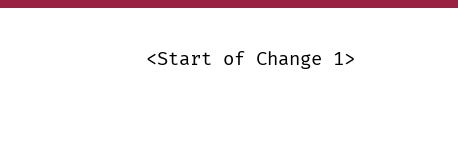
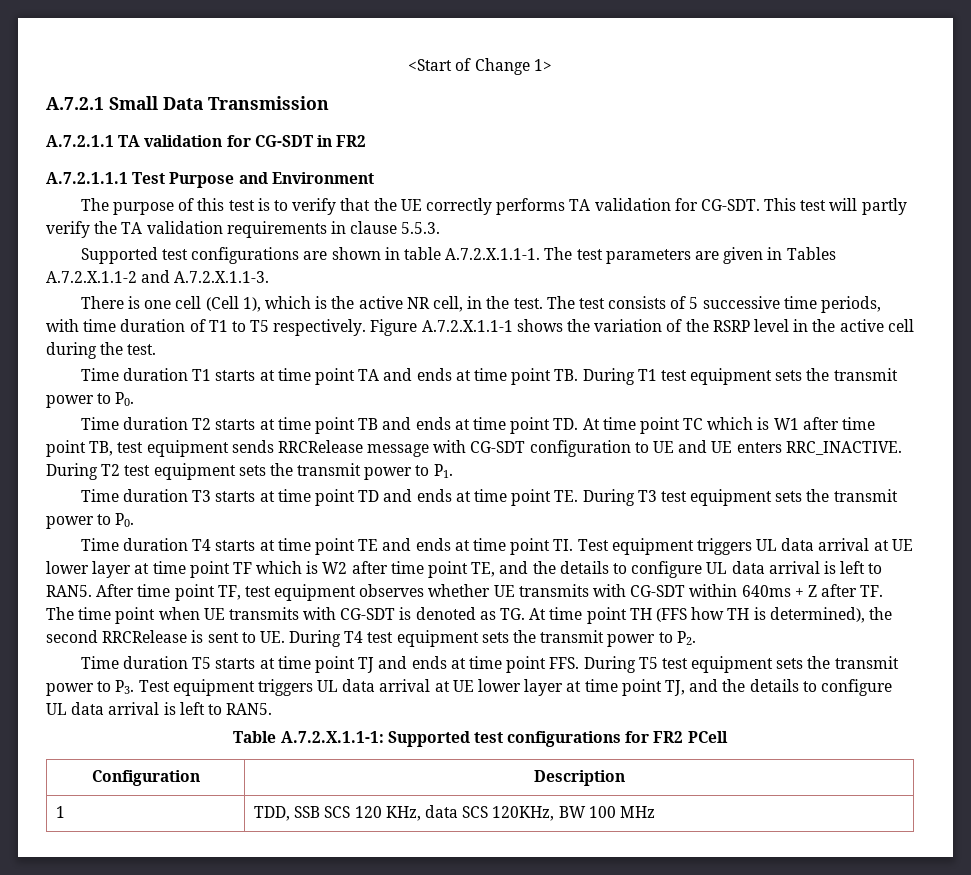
+ A.7.2.1 Small Data Transmission
+ A.7.2.1.1 TA validation for CG-SDT in FR2
+ A.7.2.1.1.1 Test Purpose and Environment
+ The purpose of this test is to verify that the UE correctly performs TA validation for CG-SDT. This test will partly verify the TA validation requirements in clause 5.5.3.
+ Supported test configurations are shown in table A.7.2.X.1.1-1. The test parameters are given in Tables A.7.2.X.1.1-2 and A.7.2.X.1.1-3.
+ There is one cell (Cell 1), which is the active NR cell, in the test. The test consists of 5 successive time periods, with time duration of T1 to T5 respectively. Figure A.7.2.X.1.1-1 shows the variation of the RSRP level in the active cell during the test.
+ Time duration T1 starts at time point TA and ends at time point TB. During T1 test equipment sets the transmit power to P0.
+ Time duration T2 starts at time point TB and ends at time point TD. At time point TC which is W1 after time point TB, test equipment sends RRCRelease message with CG-SDT configuration to UE and UE enters RRC_INACTIVE. During T2 test equipment sets the transmit power to P1.
+ Time duration T3 starts at time point TD and ends at time point TE. During T3 test equipment sets the transmit power to P0.
+ Time duration T4 starts at time point TE and ends at time point TI. Test equipment triggers UL data arrival at UE lower layer at time point TF which is W2 after time point TE, and the details to configure UL data arrival is left to RAN5. After time point TF, test equipment observes whether UE transmits with CG-SDT within 640ms + Z after TF. The time point when UE transmits with CG-SDT is denoted as TG. At time point TH (FFS how TH is determined), the second RRCRelease is sent to UE. During T4 test equipment sets the transmit power to P2.
+ Time duration T5 starts at time point TJ and ends at time point FFS. During T5 test equipment sets the transmit power to P3. Test equipment triggers UL data arrival at UE lower layer at time point TJ, and the details to configure UL data arrival is left to RAN5.
+ Table A.7.2.X.1.1-1: Supported test configurations for FR2 PCell
+ Configuration | Description
+ 1 | TDD, SSB SCS 120 KHz, data SCS 120KHz, BW 100 MHz

